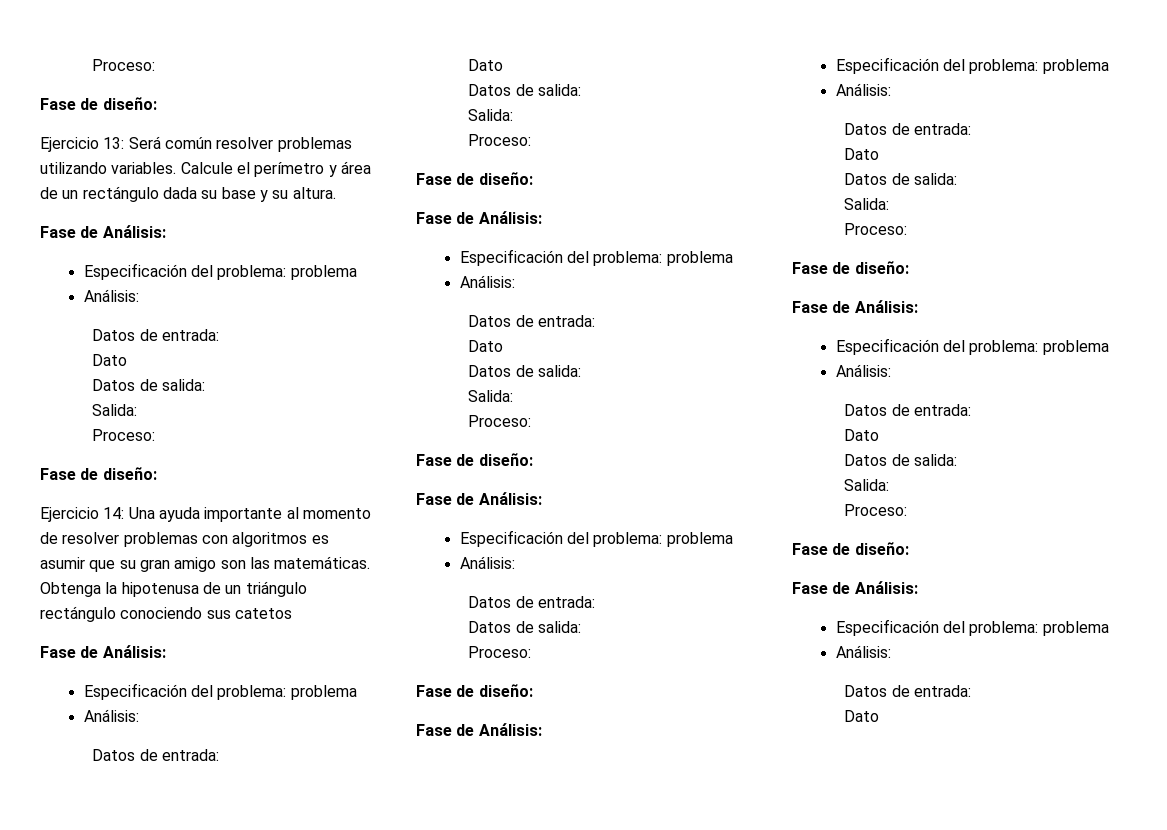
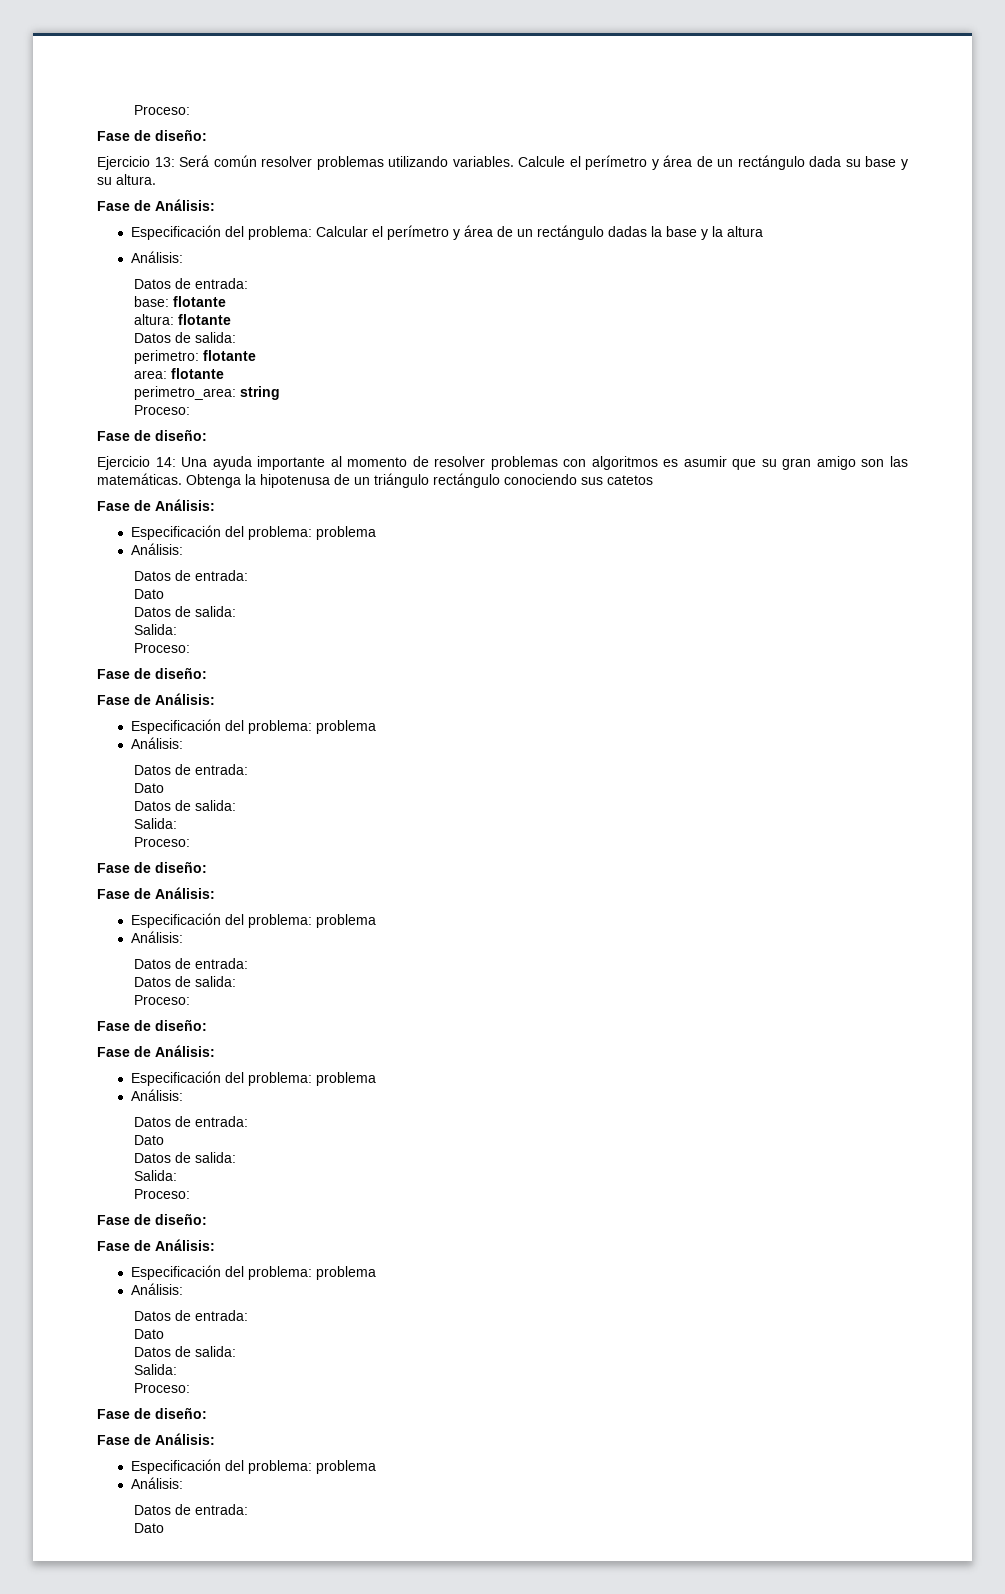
  Calcule el perímetro y área de un rectángulo dada su base y su altura.
  Fase de Análisis:
- Especificación del problema: problema
+ Especificación del problema: Calcular el perímetro y área de un rectángulo dadas la base y la altura
  Análisis:
  Datos de entrada:
- Dato
+ base: flotante
+ altura: flotante
  Datos de salida:
- Salida:
+ perimetro: flotante
+ area: flotante
+ perimetro_area: string

